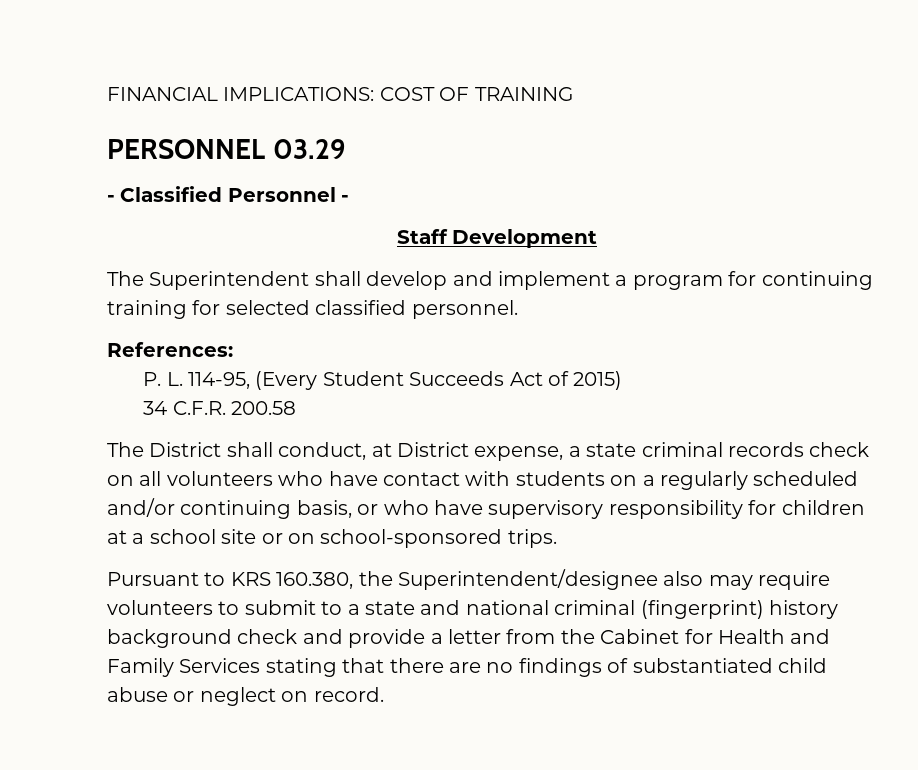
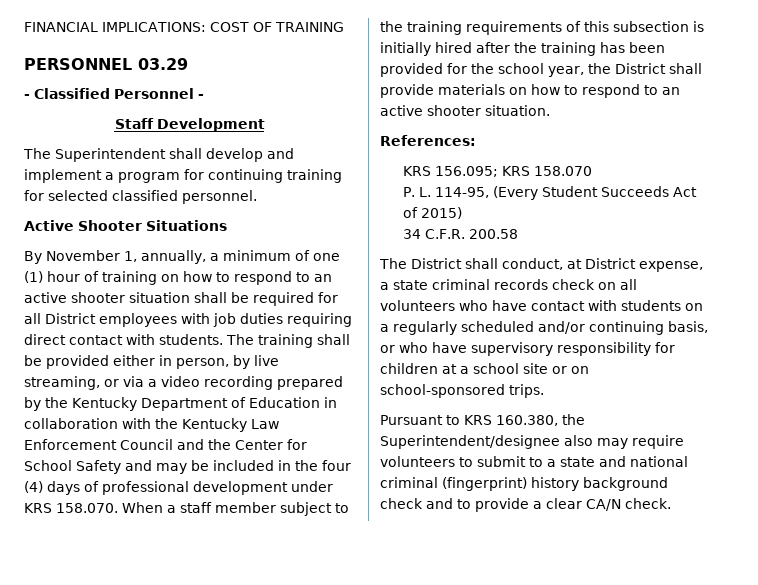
+ Active Shooter Situations
+ By November 1, annually, a minimum of one (1) hour of training on how to respond to an active shooter situation shall be required for all District employees with job duties requiring direct contact with students. The training shall be provided either in person, by live streaming, or via a video recording prepared by the Kentucky Department of Education in collaboration with the Kentucky Law Enforcement Council and the Center for School Safety and may be included in the four (4) days of professional development under KRS 158.070. When a staff member subject to the training requirements of this subsection is initially hired after the training has been provided for the school year, the District shall provide materials on how to respond to an active shooter situation.
  References:
+ KRS 156.095; KRS 158.070
- Pursuant to KRS 160.380, the Superintendent/designee also may require volunteers to submit to a state and national criminal (fingerprint) history background check and provide a letter from the Cabinet for Health and Family Services stating that there are no findings of substantiated child abuse or neglect on record.
+ Pursuant to KRS 160.380, the Superintendent/designee also may require volunteers to submit to a state and national criminal (fingerprint) history background check and to provide a clear CA/N check.

